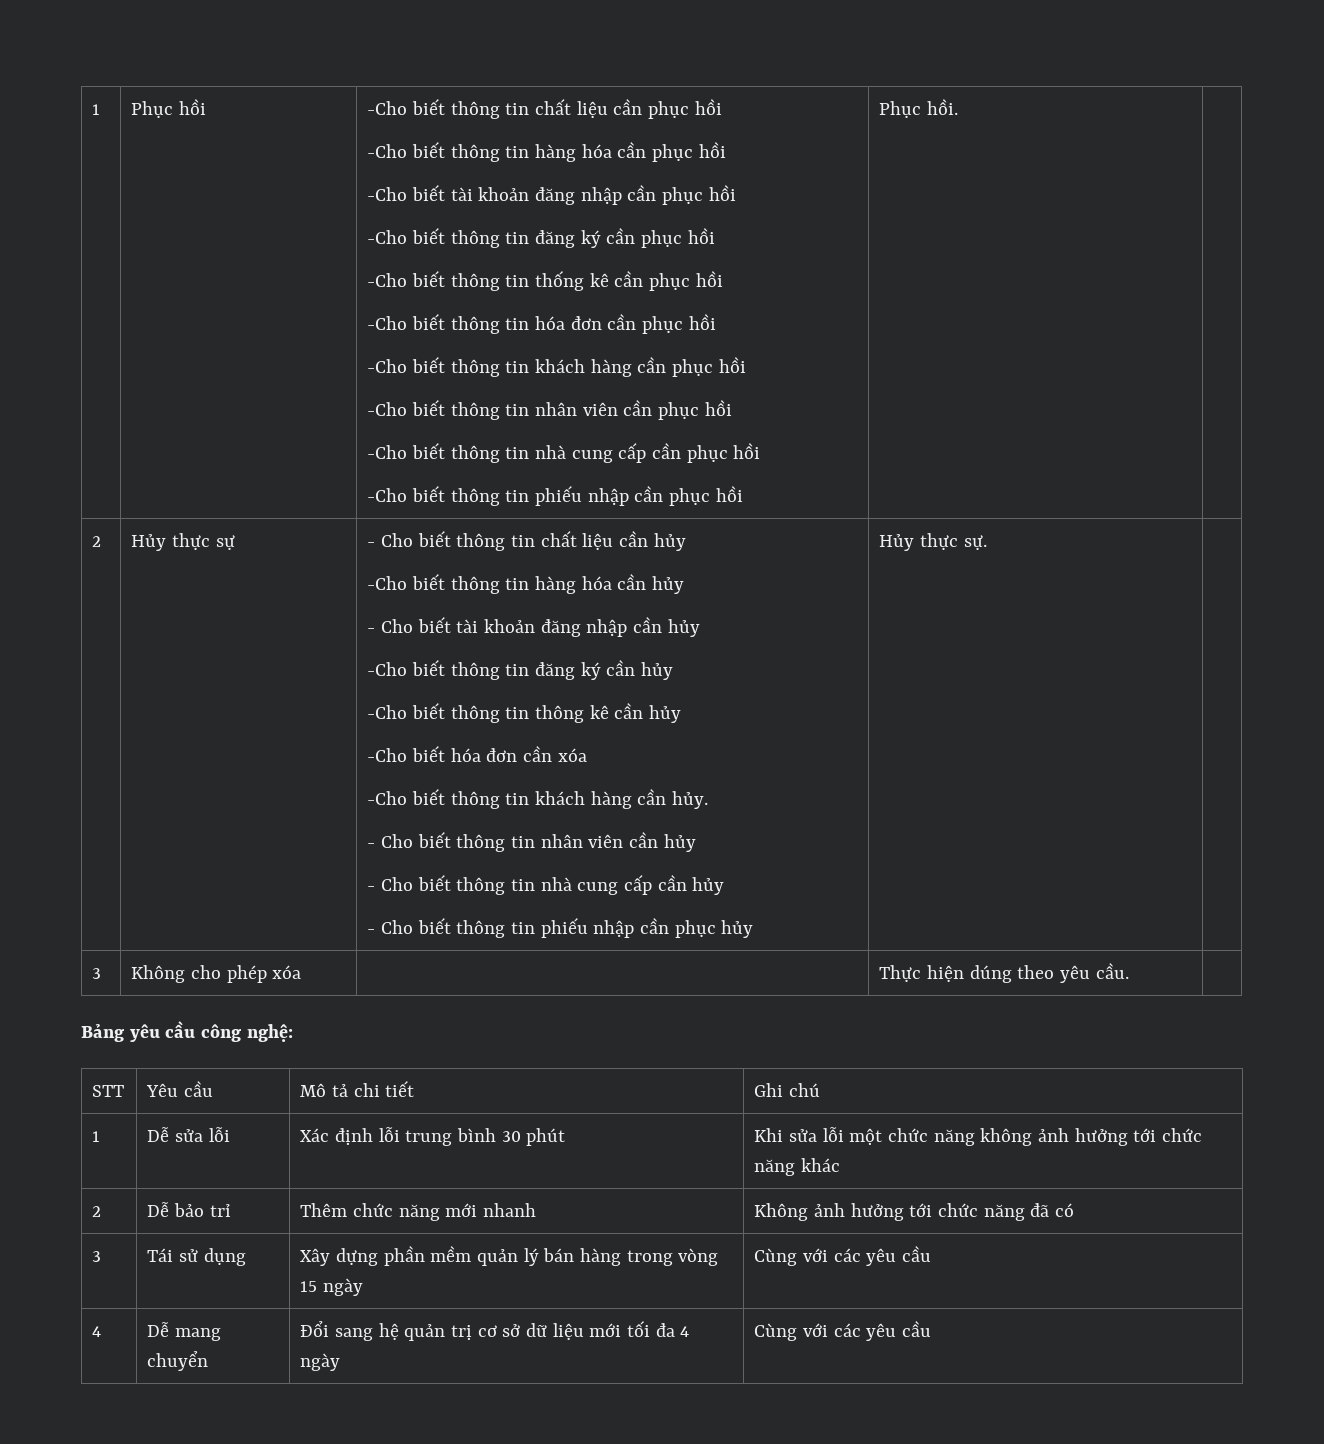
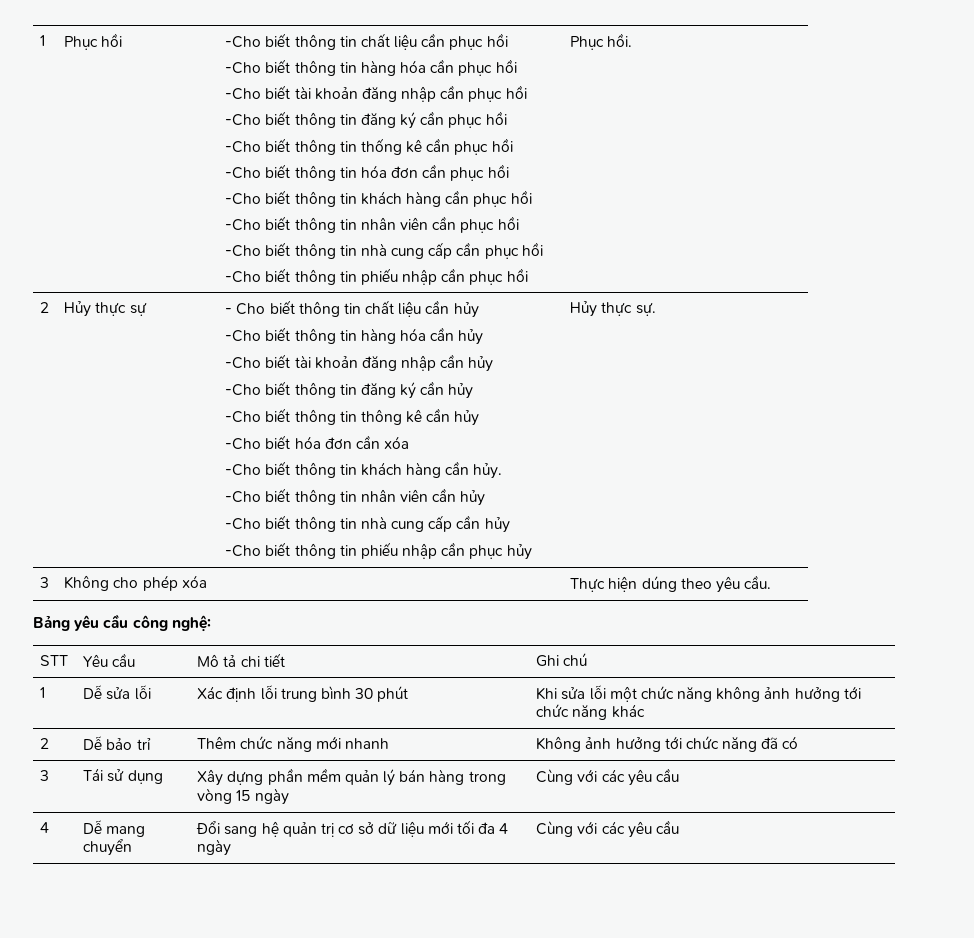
- - Cho biết tài khoản đăng nhập cần hủy
+ -Cho biết tài khoản đăng nhập cần hủy
- - Cho biết thông tin nhân viên cần hủy
+ -Cho biết thông tin nhân viên cần hủy
- - Cho biết thông tin nhà cung cấp cần hủy
+ -Cho biết thông tin nhà cung cấp cần hủy
- - Cho biết thông tin phiếu nhập cần phục hủy
+ -Cho biết thông tin phiếu nhập cần phục hủy

